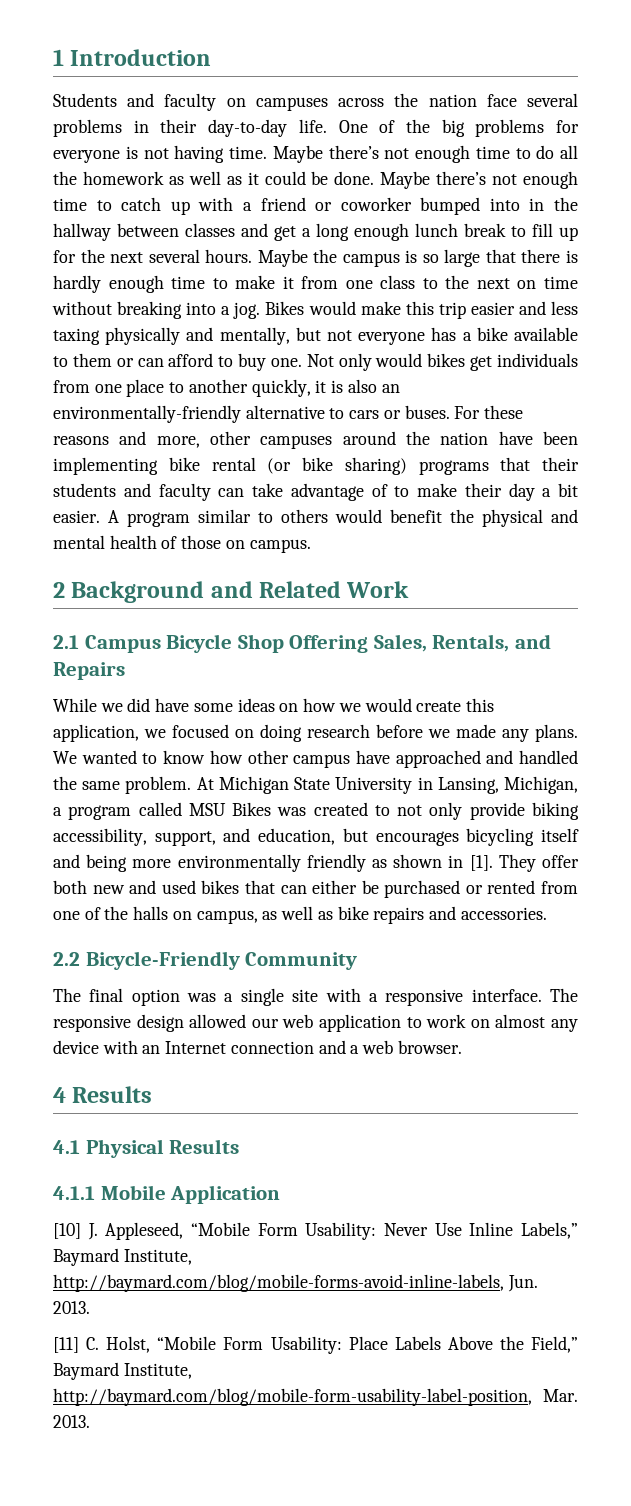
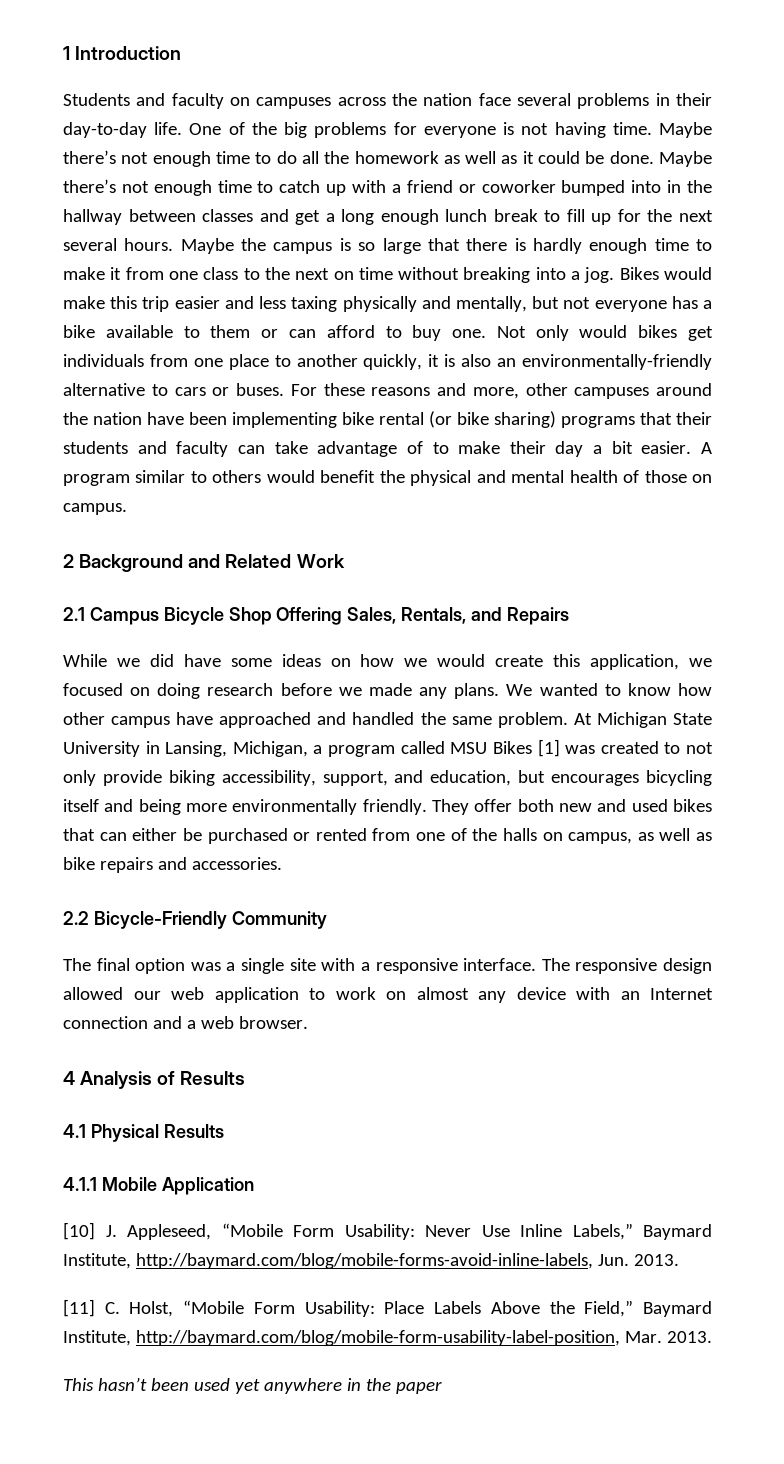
- At Michigan State University in Lansing, Michigan, a program called MSU Bikes was created to not only provide biking accessibility, support, and education, but encourages bicycling itself and being more environmentally friendly as shown in [1].
+ At Michigan State University in Lansing, Michigan, a program called MSU Bikes [1] was created to not only provide biking accessibility, support, and education, but encourages bicycling itself and being more environmentally friendly.
- 4 Results
+ 4 Analysis of Results
+ This hasn’t been used yet anywhere in the paper

